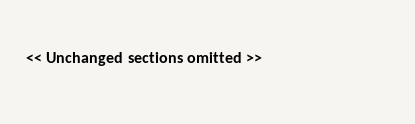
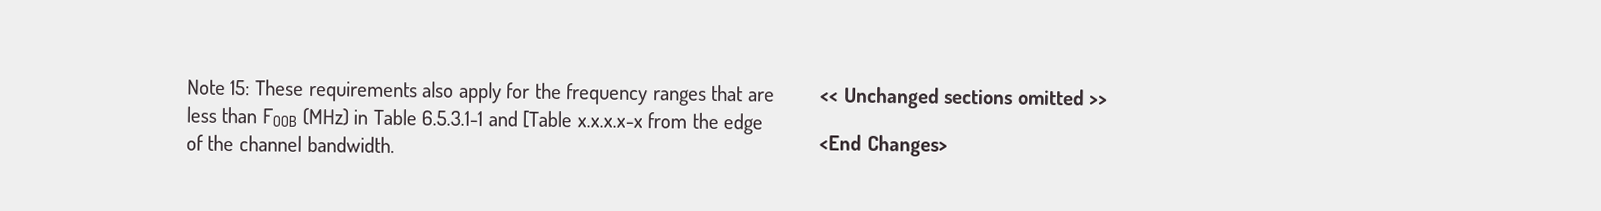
+ Note 15: These requirements also apply for the frequency ranges that are less than FOOB (MHz) in Table 6.5.3.1-1 and [Table x.x.x.x-x from the edge of the channel bandwidth.
+ <End Changes>

